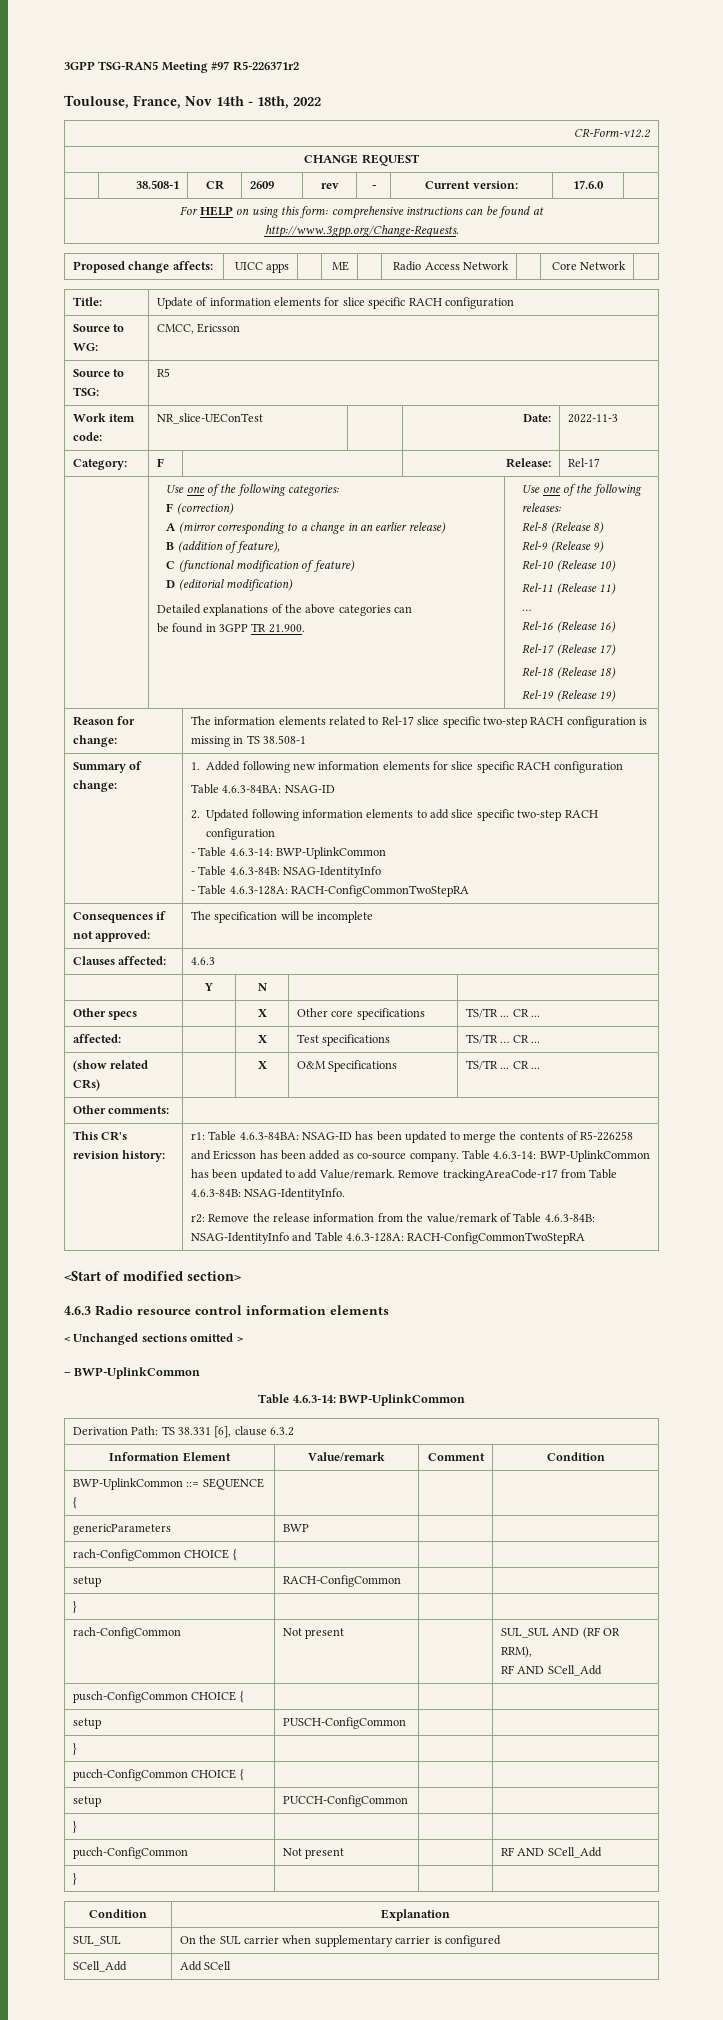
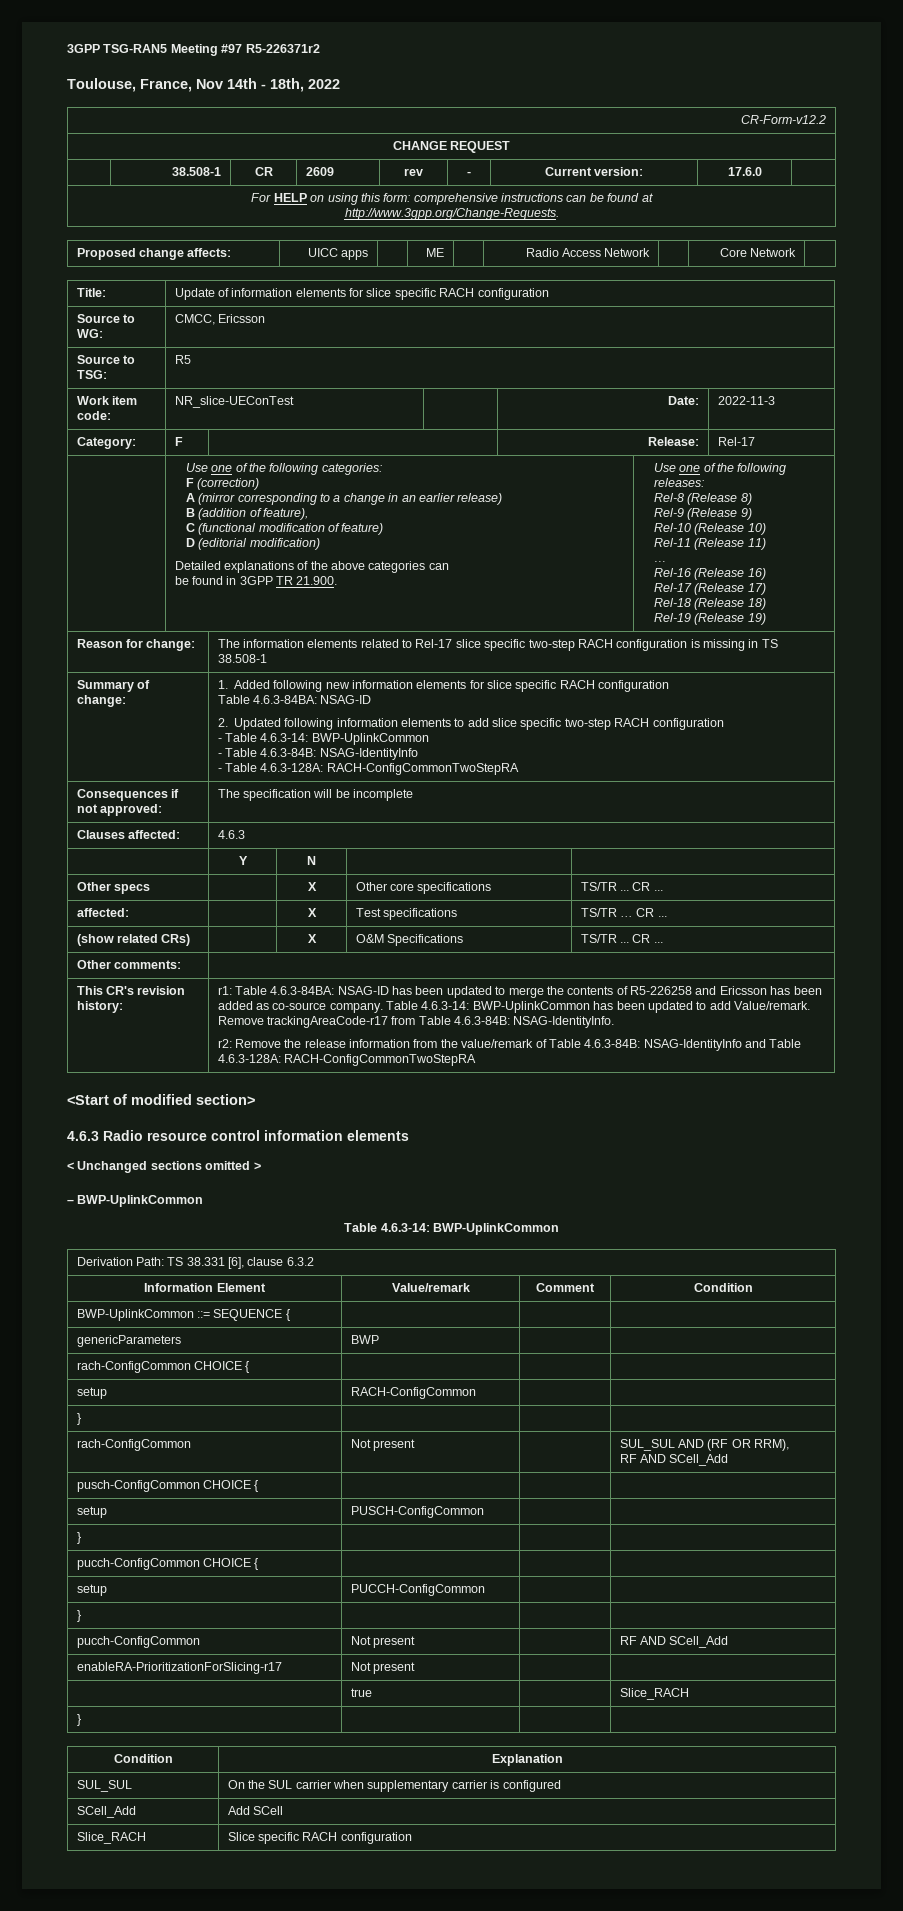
+ enableRA-PrioritizationForSlicing-r17 | Not present | |
+ | true | | Slice_RACH
+ Slice_RACH | Slice specific RACH configuration

